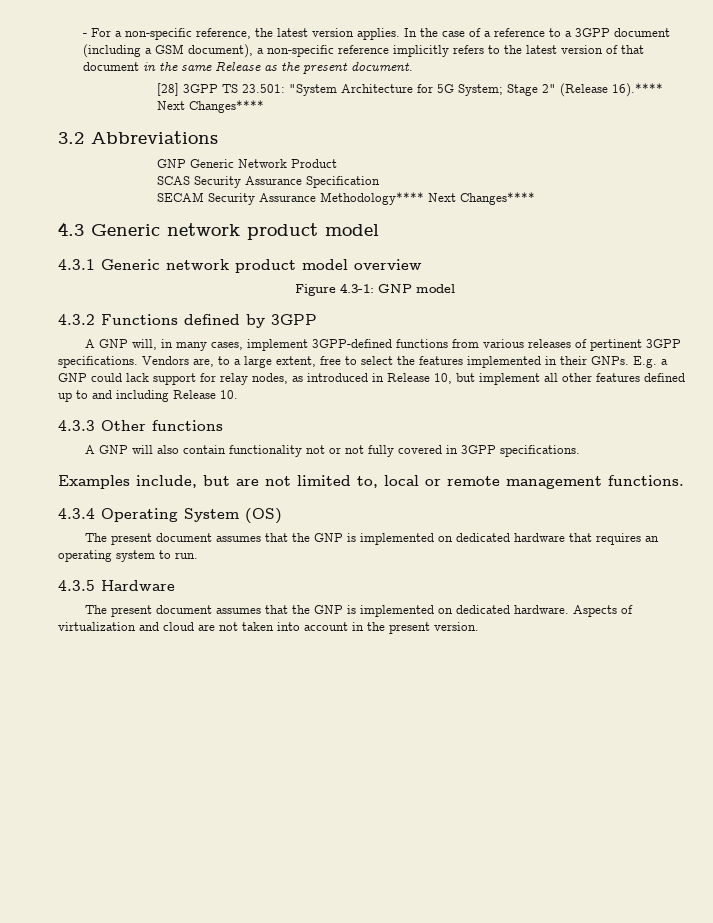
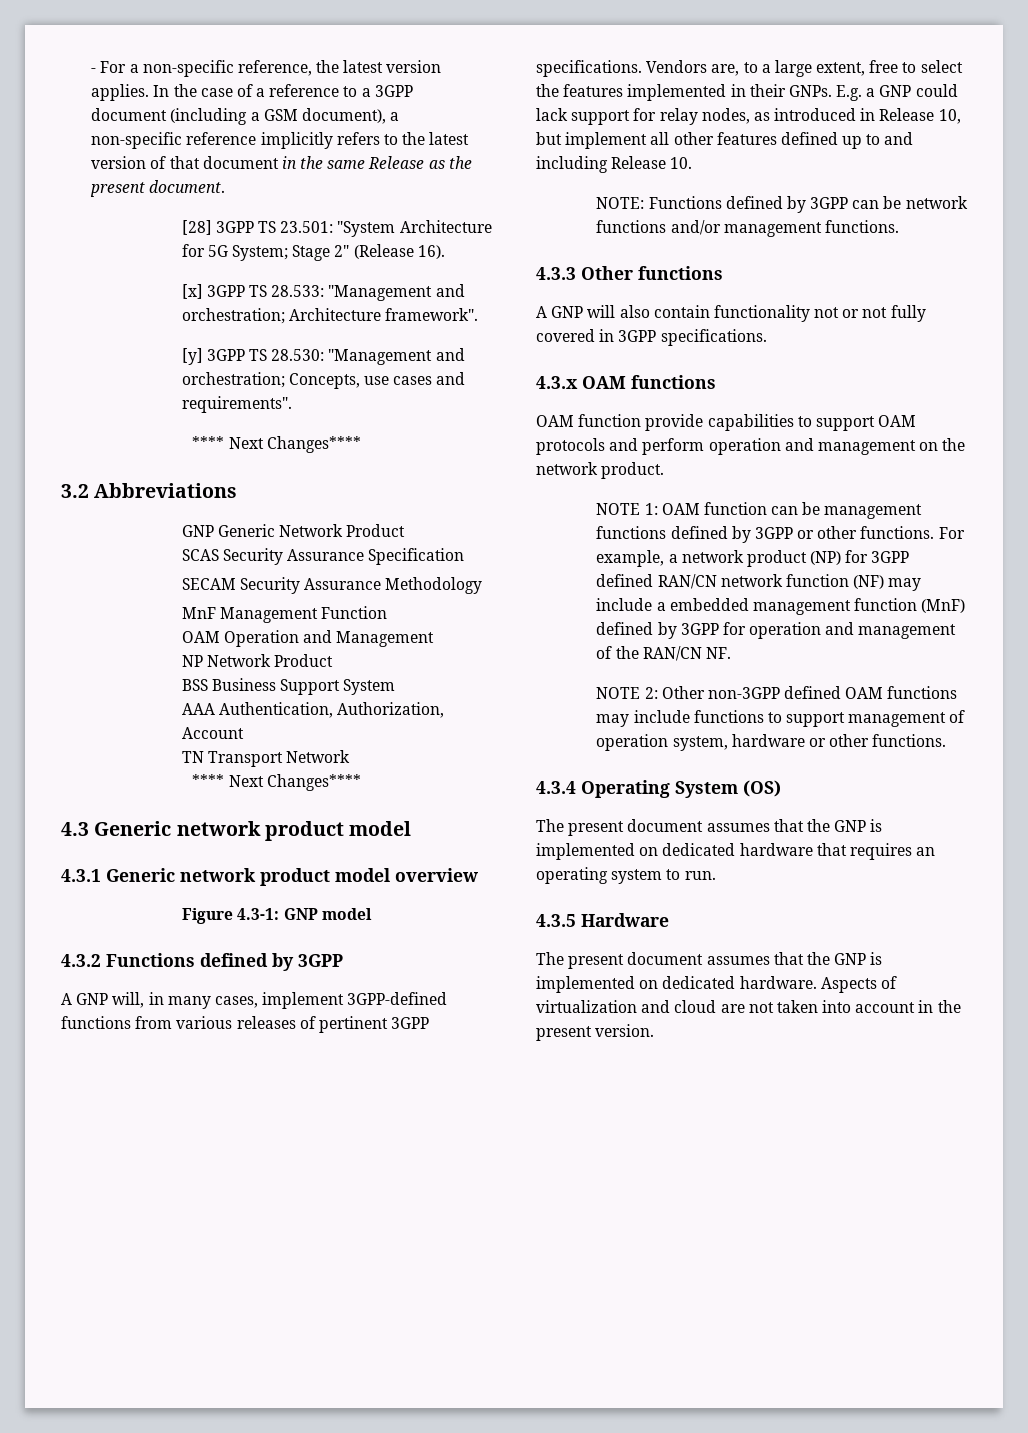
- [28] 3GPP TS 23.501: "System Architecture for 5G System; Stage 2" (Release 16).**** Next Changes****
+ [28] 3GPP TS 23.501: "System Architecture for 5G System; Stage 2" (Release 16).
+ [x] 3GPP TS 28.533: "Management and orchestration; Architecture framework".
+ [y] 3GPP TS 28.530: "Management and orchestration; Concepts, use cases and requirements".
+ **** Next Changes****
- SECAM Security Assurance Methodology**** Next Changes****
+ SECAM Security Assurance Methodology
+ MnF Management Function
+ OAM Operation and Management
+ NP Network Product
+ BSS Business Support System
+ AAA Authentication, Authorization, Account
+ TN Transport Network
+ **** Next Changes****
+ NOTE: Functions defined by 3GPP can be network functions and/or management functions.
- Examples include, but are not limited to, local or remote management functions.
+ 4.3.x OAM functions
+ OAM function provide capabilities to support OAM protocols and perform operation and management on the network product.
+ NOTE 1: OAM function can be management functions defined by 3GPP or other functions. For example, a network product (NP) for 3GPP defined RAN/CN network function (NF) may include a embedded management function (MnF) defined by 3GPP for operation and management of the RAN/CN NF.
+ NOTE 2: Other non-3GPP defined OAM functions may include functions to support management of operation system, hardware or other functions.

